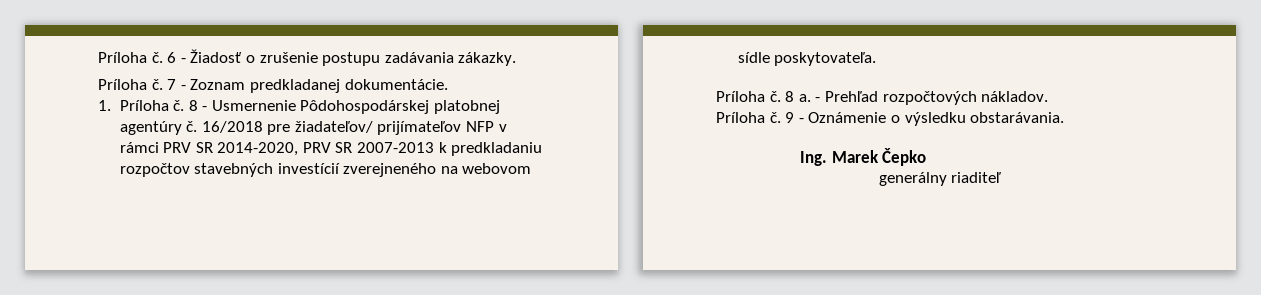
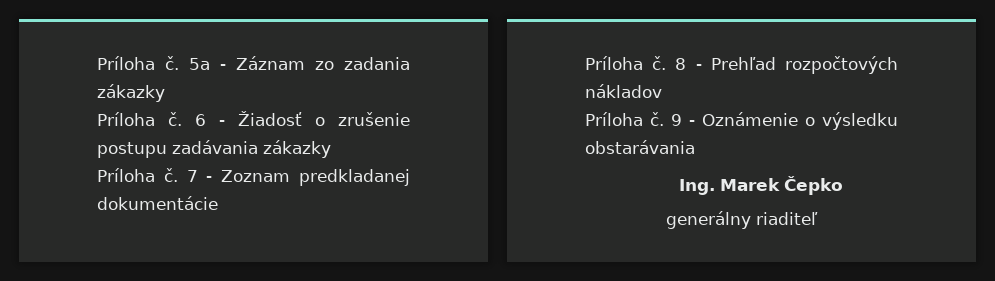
+ Príloha č. 5a - Záznam zo zadania zákazky
- 6 - Žiadosť o zrušenie postupu zadávania zákazky.
+ 6 - Žiadosť o zrušenie postupu zadávania zákazky
- 7 - Zoznam predkladanej dokumentácie.
- 1. Príloha č.
+ 7 - Zoznam predkladanej dokumentácie
+ Príloha č.
- 8 - Usmernenie Pôdohospodárskej platobnej agentúry č. 16/2018 pre žiadateľov/ prijímateľov NFP v rámci PRV SR 2014-2020, PRV SR 2007-2013 k predkladaniu rozpočtov stavebných investícií zverejneného na webovom sídle poskytovateľa.
- Príloha č. 8 a. - Prehľad rozpočtových nákladov.
+ 8 - Prehľad rozpočtových nákladov
- 9 - Oznámenie o výsledku obstarávania.
+ 9 - Oznámenie o výsledku obstarávania

